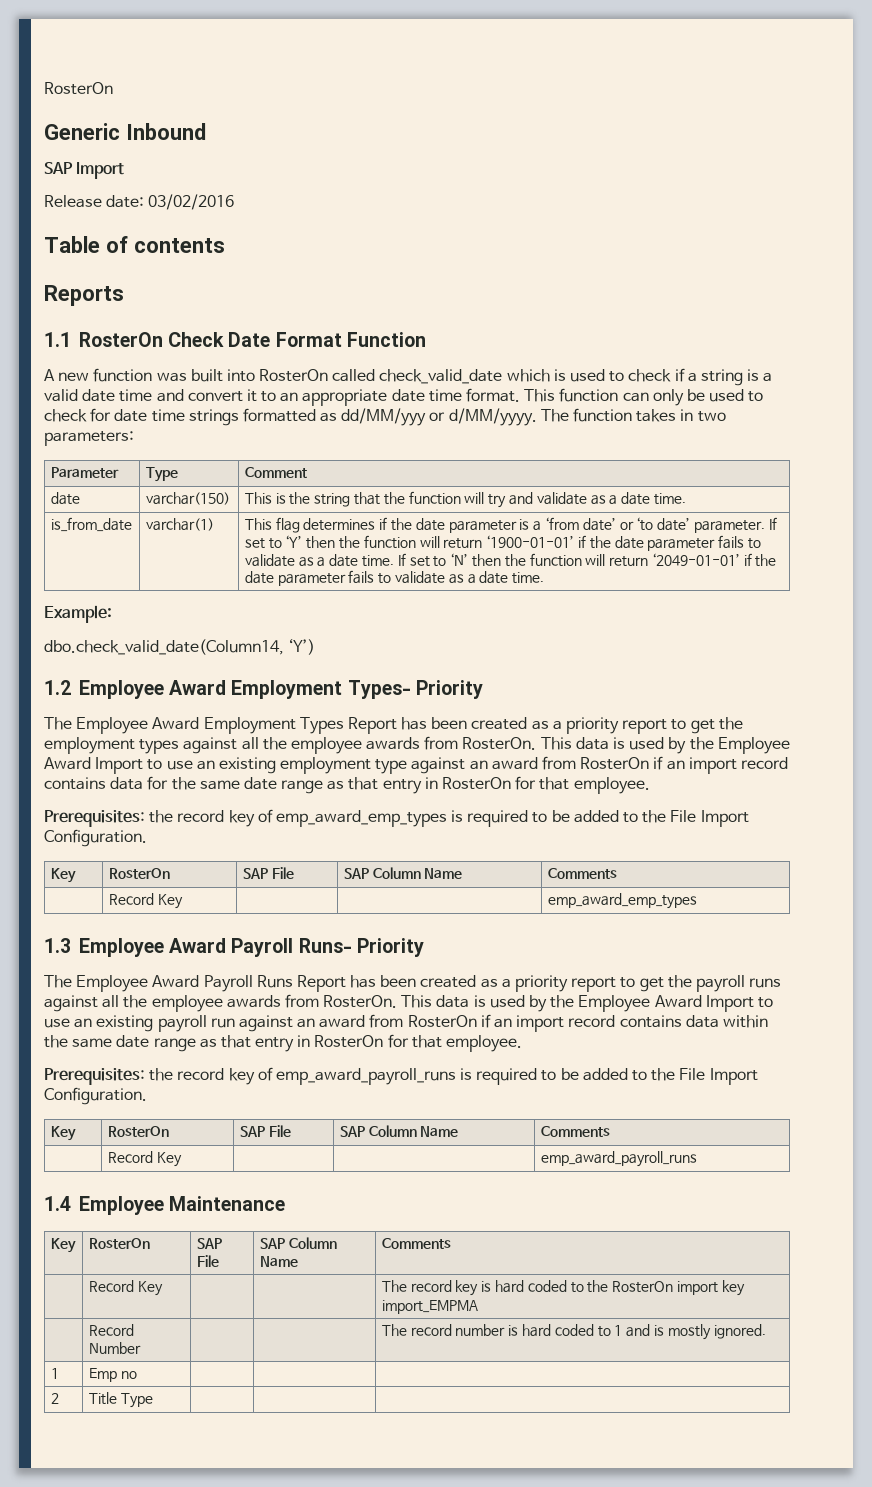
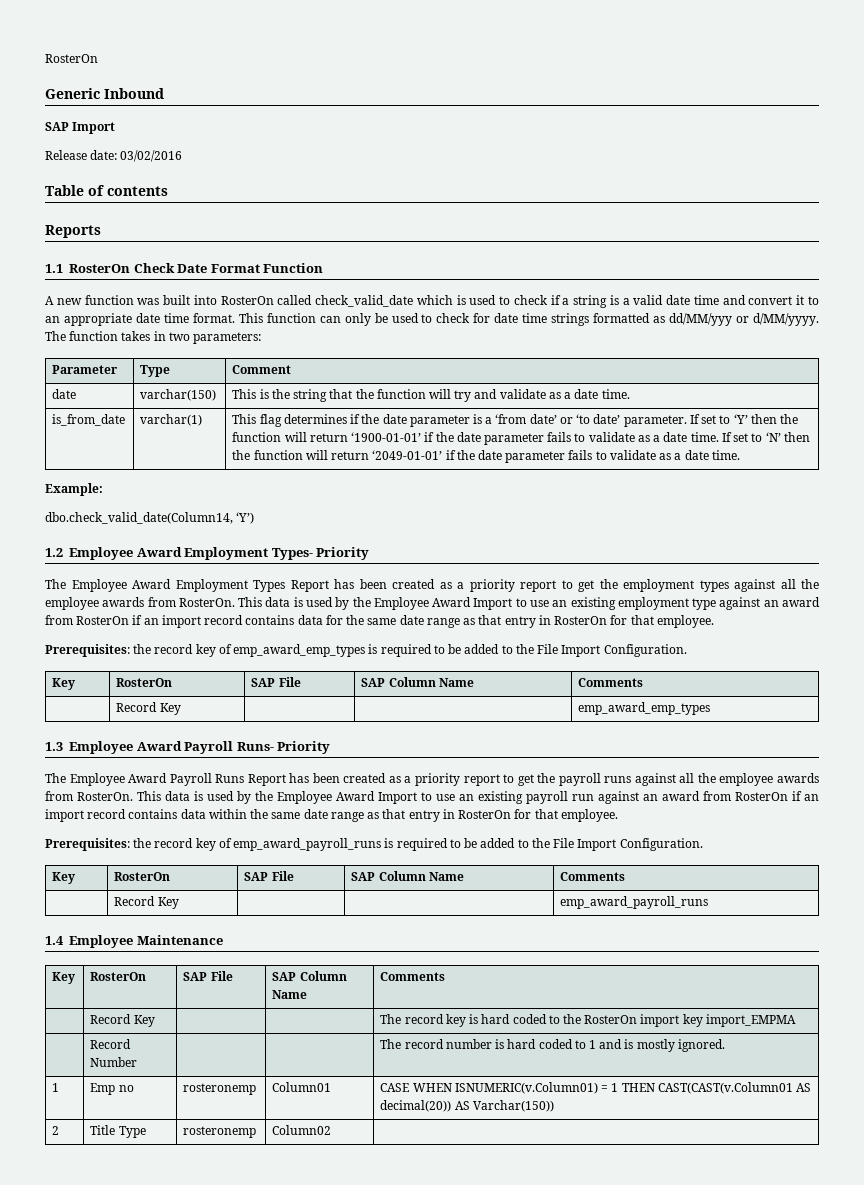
- 1 | Emp no | | |
+ 1 | Emp no | rosteronemp | Column01 | CASE WHEN ISNUMERIC(v.Column01) = 1 THEN CAST(CAST(v.Column01 AS decimal(20)) AS Varchar(150))
- 2 | Title Type | | |
+ 2 | Title Type | rosteronemp | Column02 |

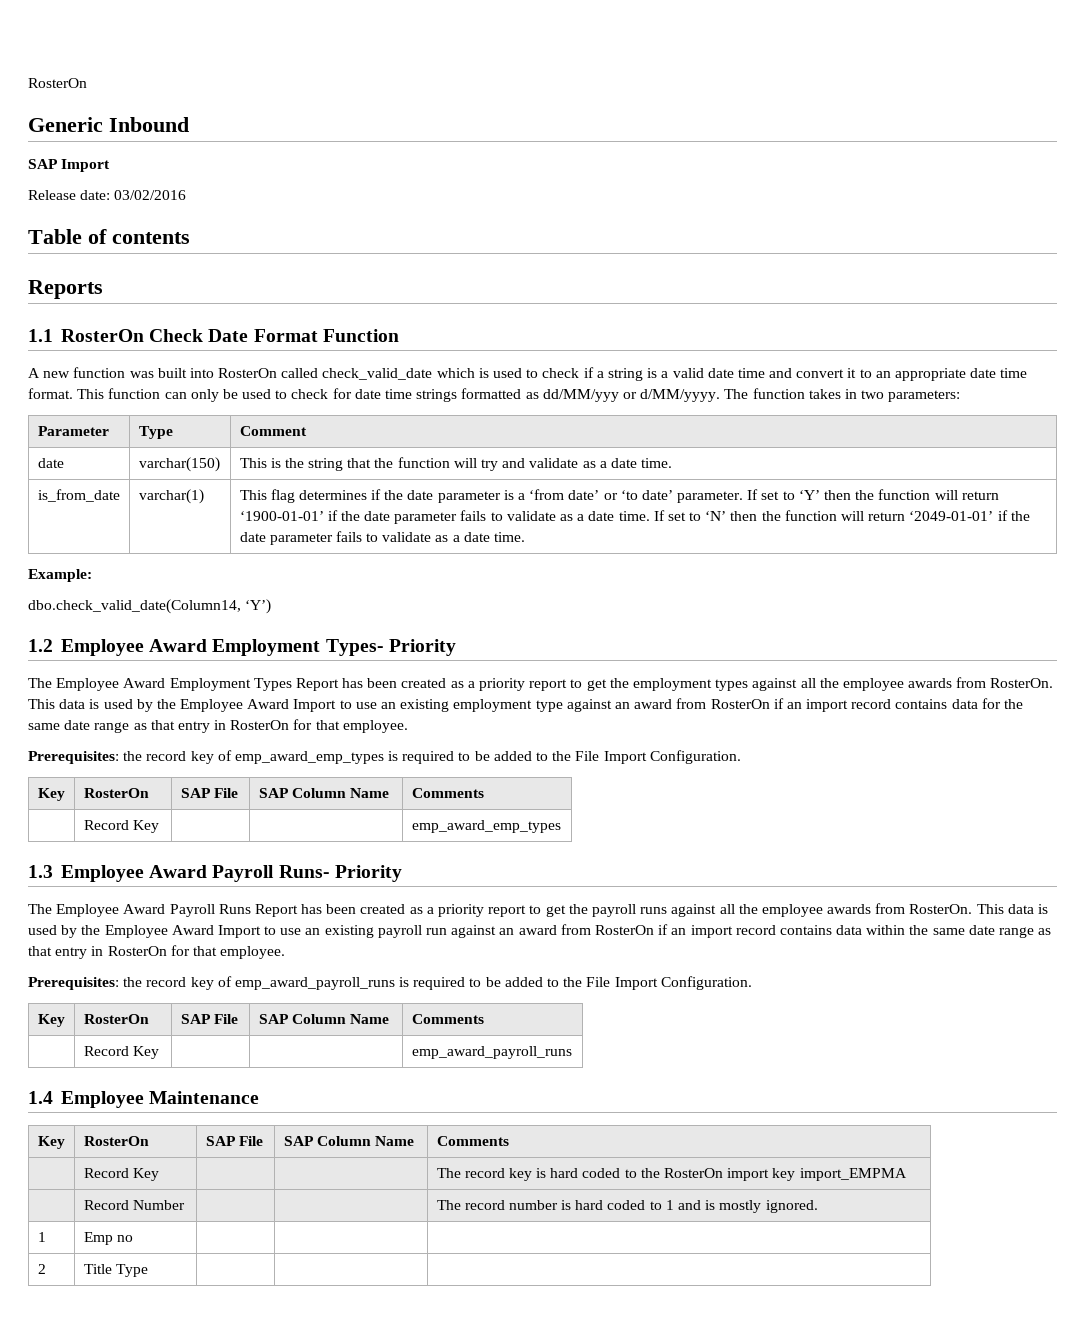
- 1 | Emp no | rosteronemp | Column01 | CASE WHEN ISNUMERIC(v.Column01) = 1 THEN CAST(CAST(v.Column01 AS decimal(20)) AS Varchar(150))
+ 1 | Emp no | | |
- 2 | Title Type | rosteronemp | Column02 |
+ 2 | Title Type | | |

